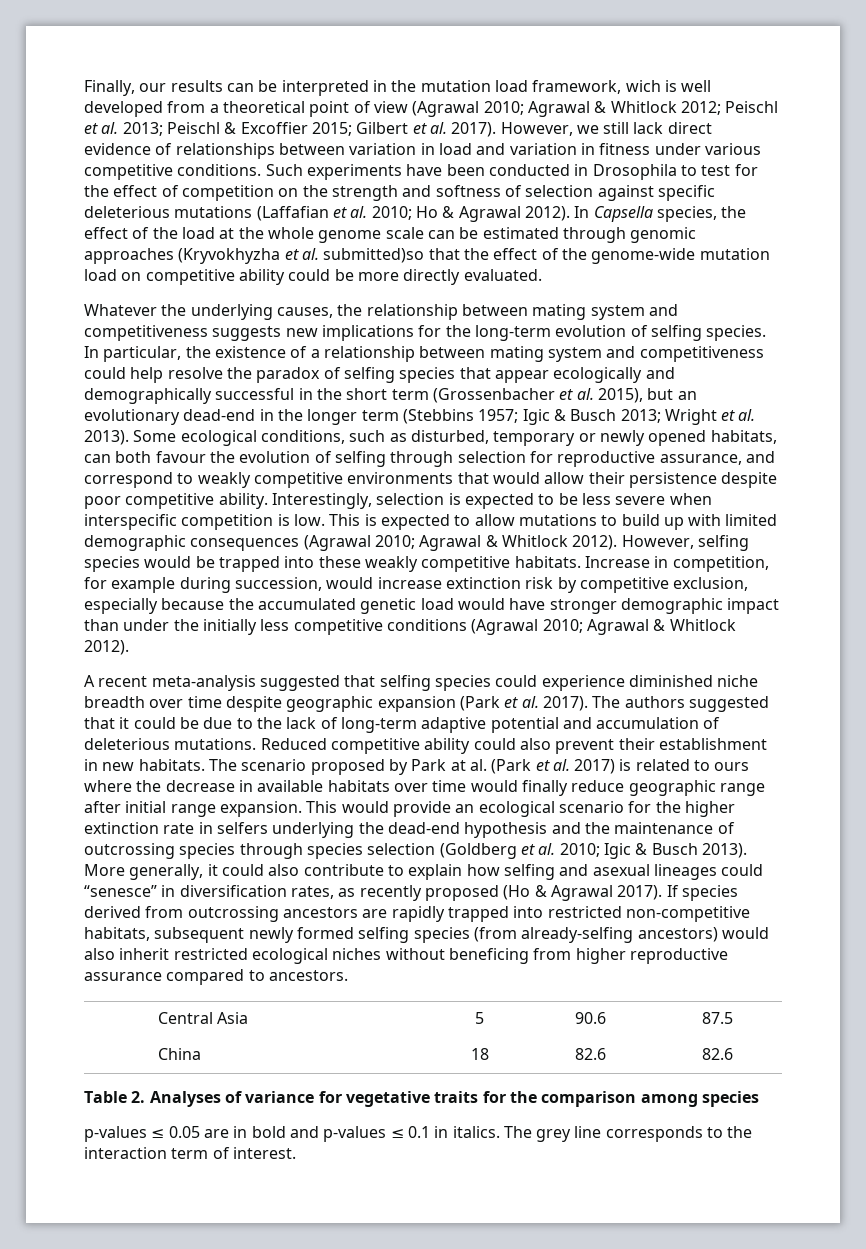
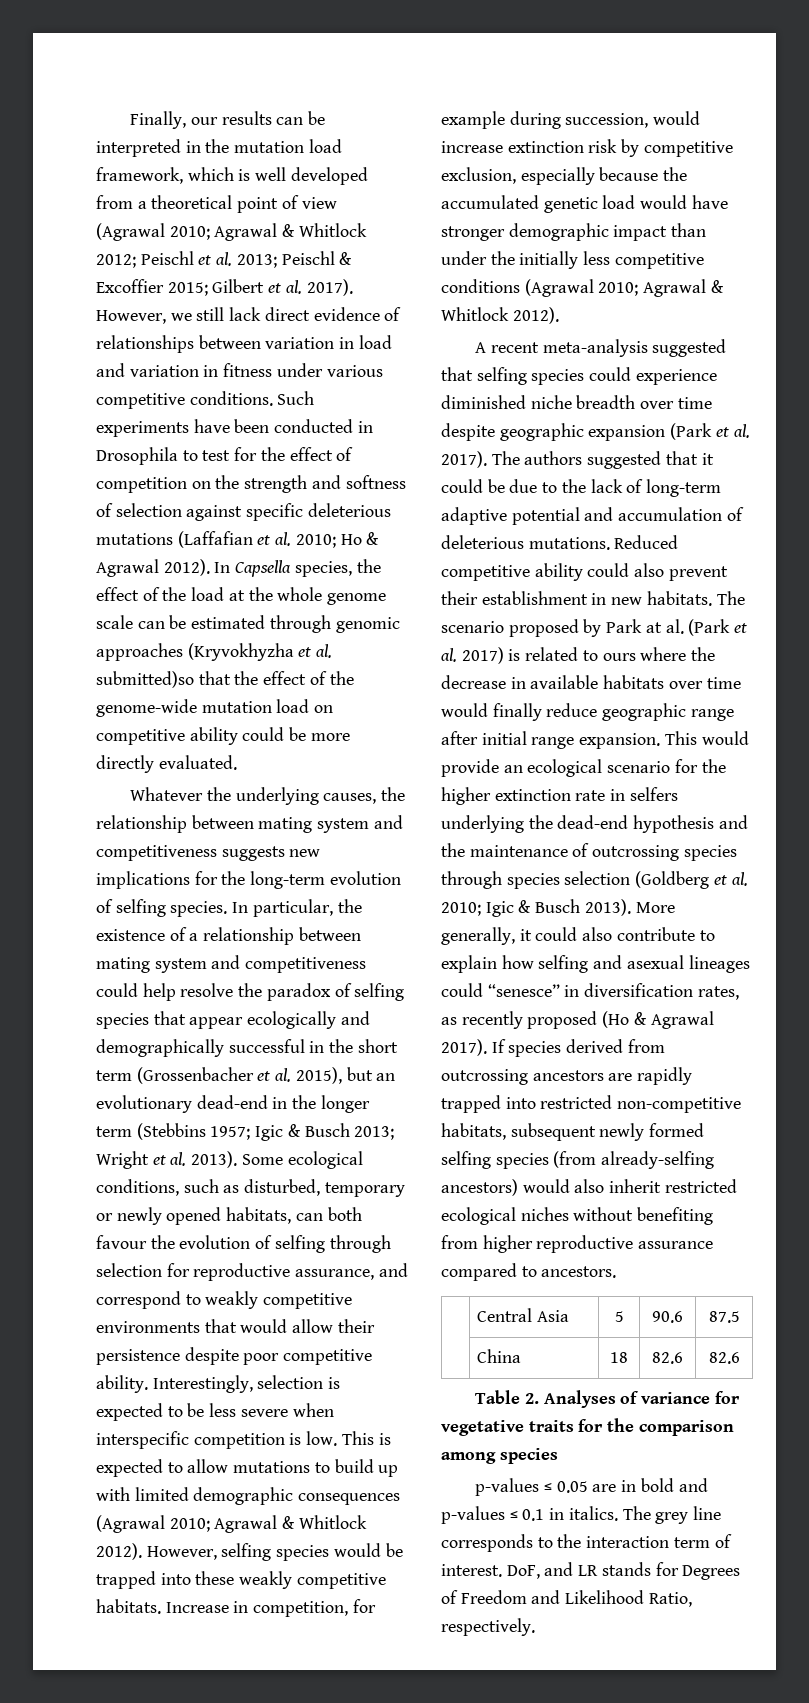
- Finally, our results can be interpreted in the mutation load framework, wich is well developed from a theoretical point of view (Agrawal 2010; Agrawal & Whitlock 2012; Peischl et al. 2013; Peischl & Excoffier 2015; Gilbert et al. 2017).
+ Finally, our results can be interpreted in the mutation load framework, which is well developed from a theoretical point of view (Agrawal 2010; Agrawal & Whitlock 2012; Peischl et al. 2013; Peischl & Excoffier 2015; Gilbert et al. 2017).
- If species derived from outcrossing ancestors are rapidly trapped into restricted non-competitive habitats, subsequent newly formed selfing species (from already-selfing ancestors) would also inherit restricted ecological niches without beneficing from higher reproductive assurance compared to ancestors.
+ If species derived from outcrossing ancestors are rapidly trapped into restricted non-competitive habitats, subsequent newly formed selfing species (from already-selfing ancestors) would also inherit restricted ecological niches without benefiting from higher reproductive assurance compared to ancestors.
+ DoF, and LR stands for Degrees of Freedom and Likelihood Ratio, respectively.

